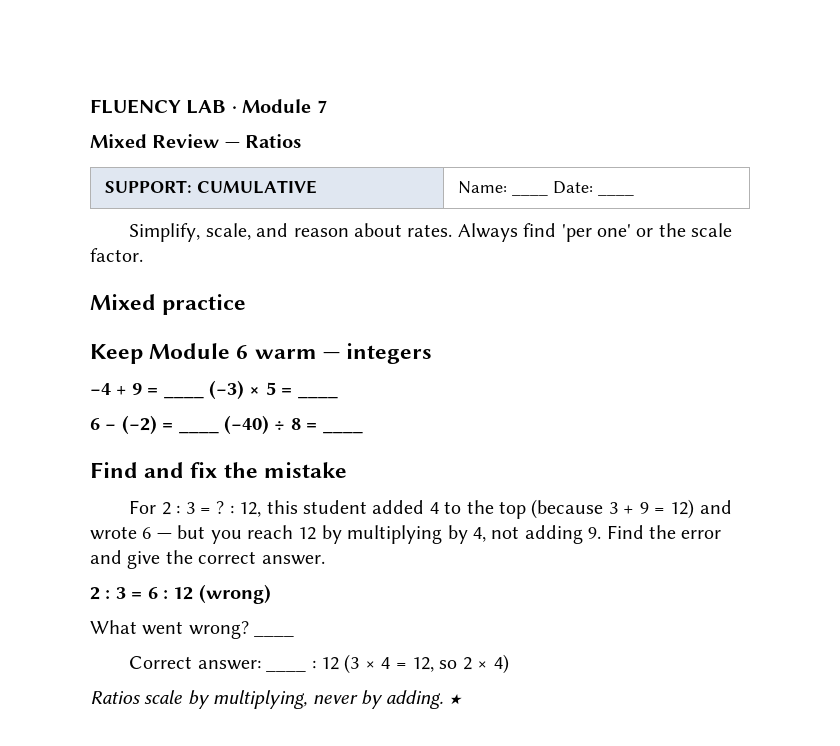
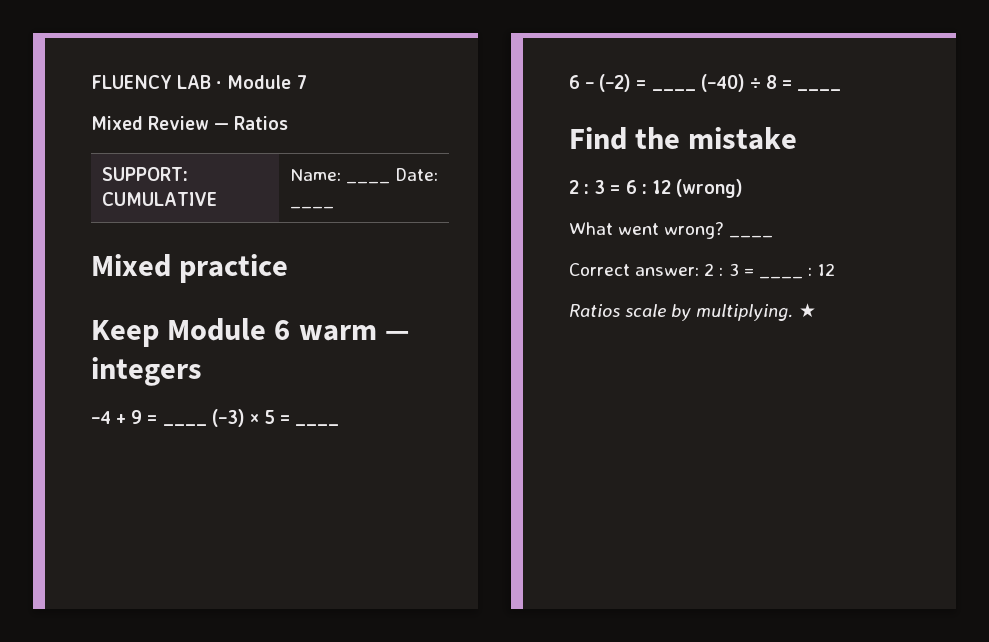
- Simplify, scale, and reason about rates. Always find 'per one' or the scale factor.
- Find and fix the mistake
+ Find the mistake
- For 2 : 3 = ? : 12, this student added 4 to the top (because 3 + 9 = 12) and wrote 6 — but you reach 12 by multiplying by 4, not adding 9. Find the error and give the correct answer.
- Correct answer: ____ : 12 (3 × 4 = 12, so 2 × 4)
+ Correct answer: 2 : 3 = ____ : 12
- Ratios scale by multiplying, never by adding.
+ Ratios scale by multiplying.

